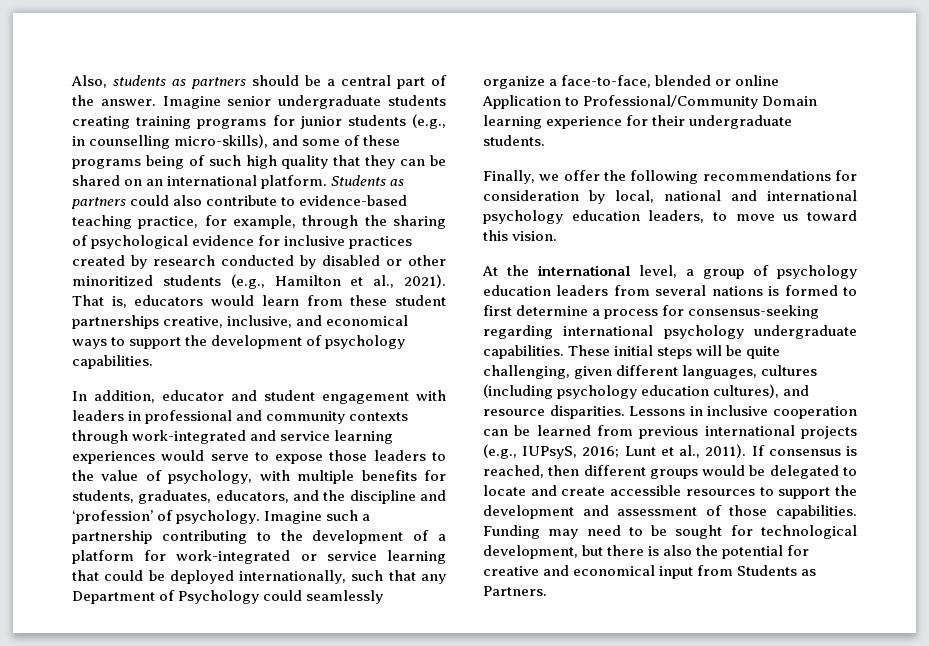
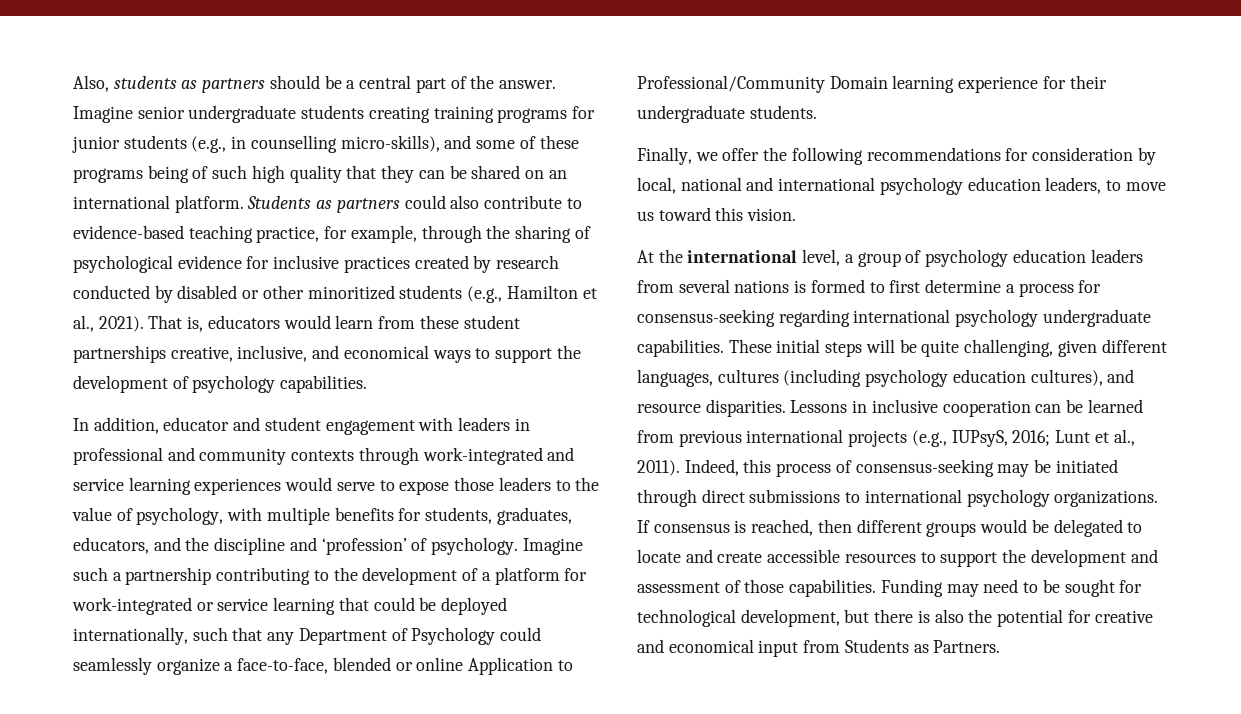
+ Indeed, this process of consensus-seeking may be initiated through direct submissions to international psychology organizations.

